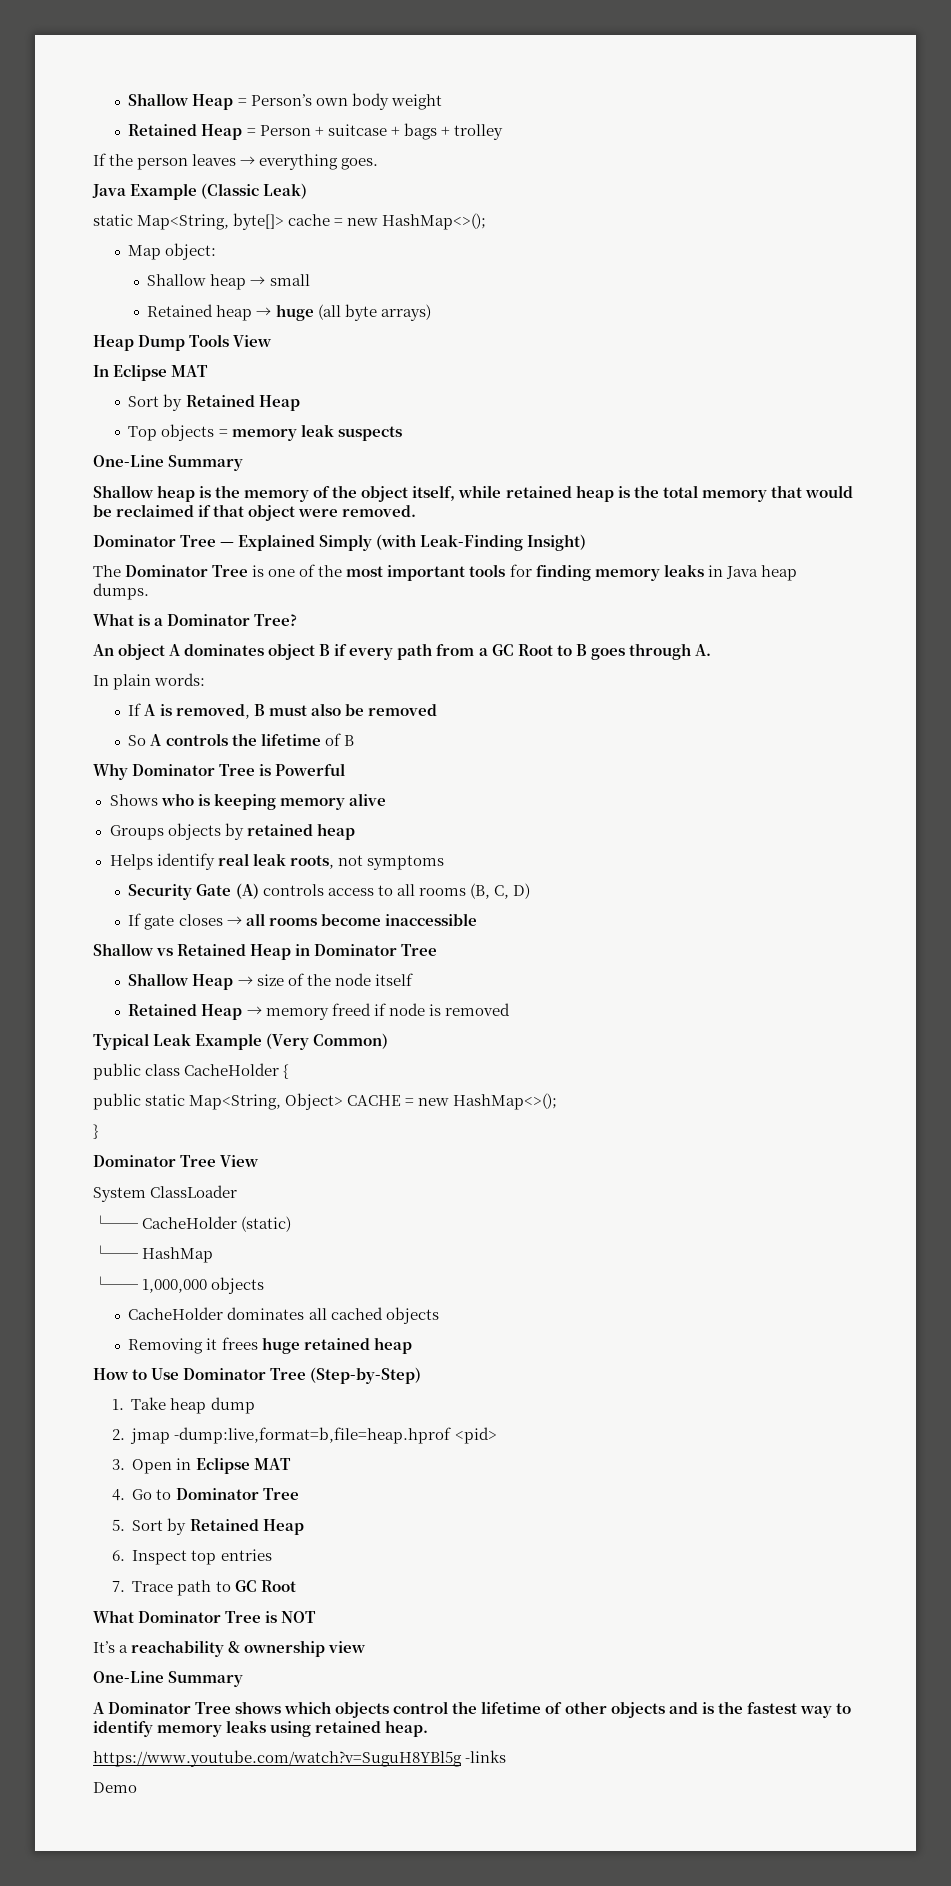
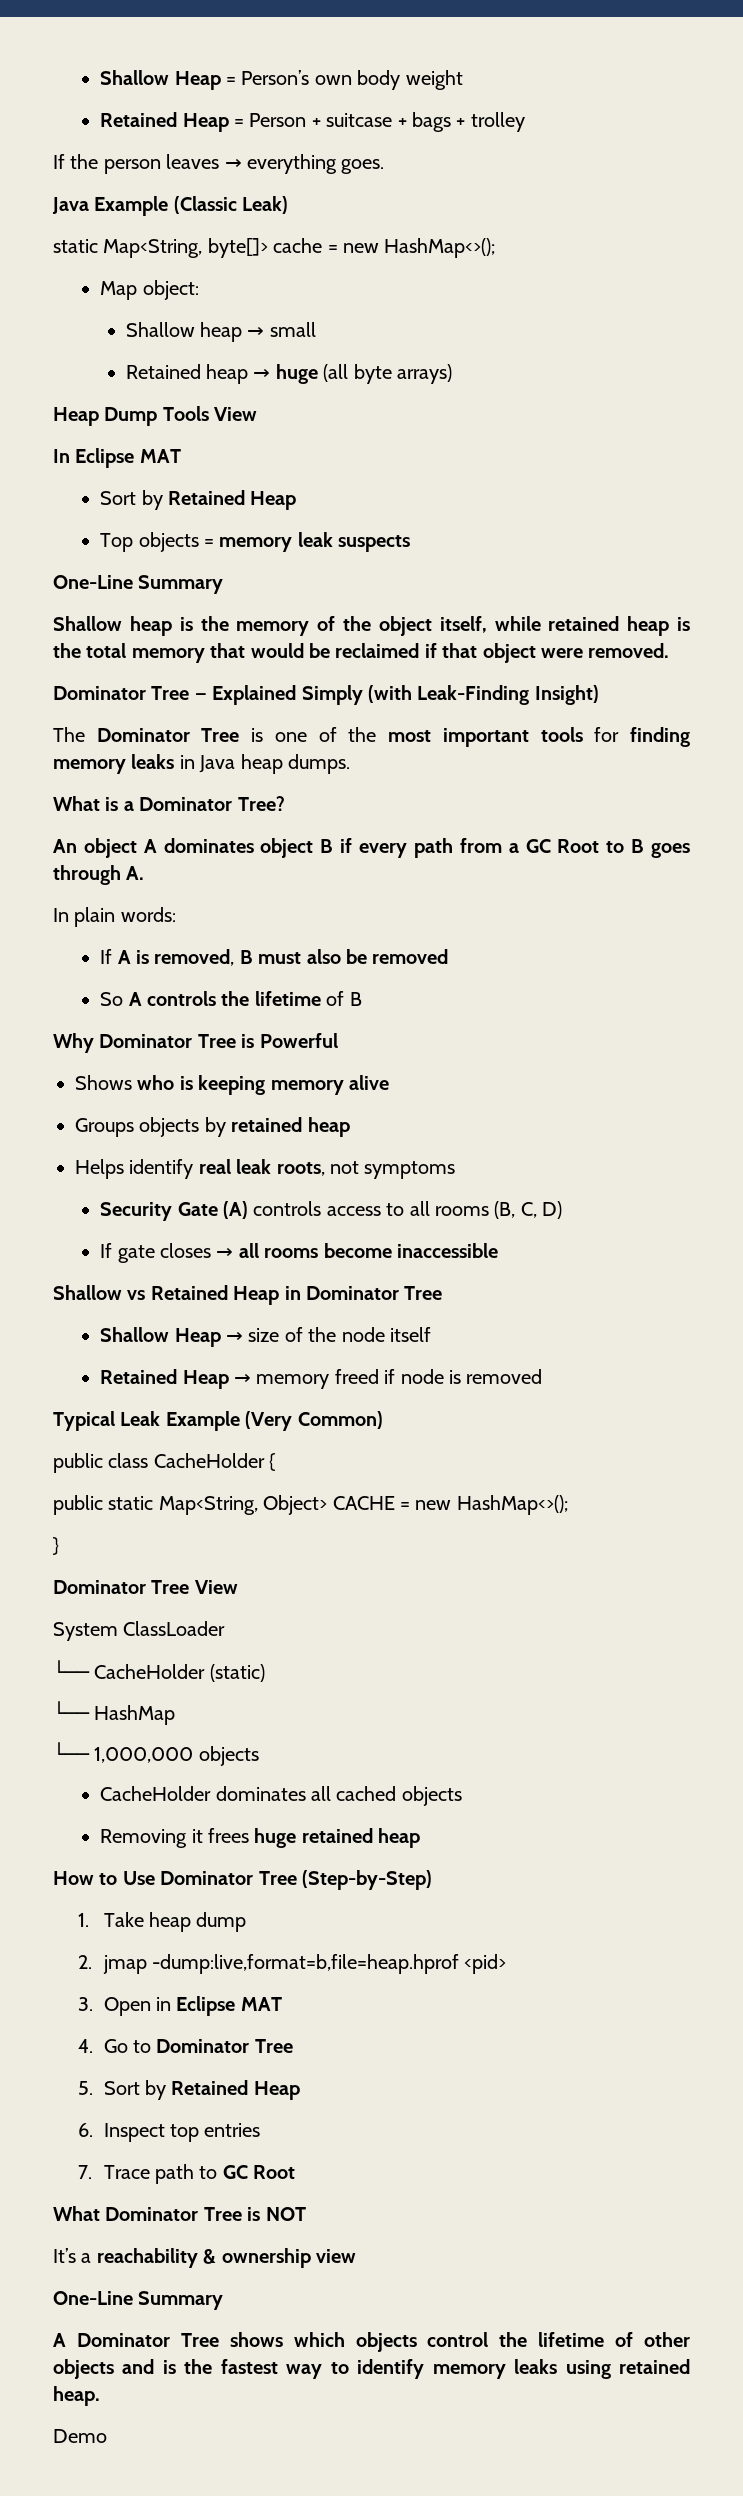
- https://www.youtube.com/watch?v=SuguH8YBl5g -links

